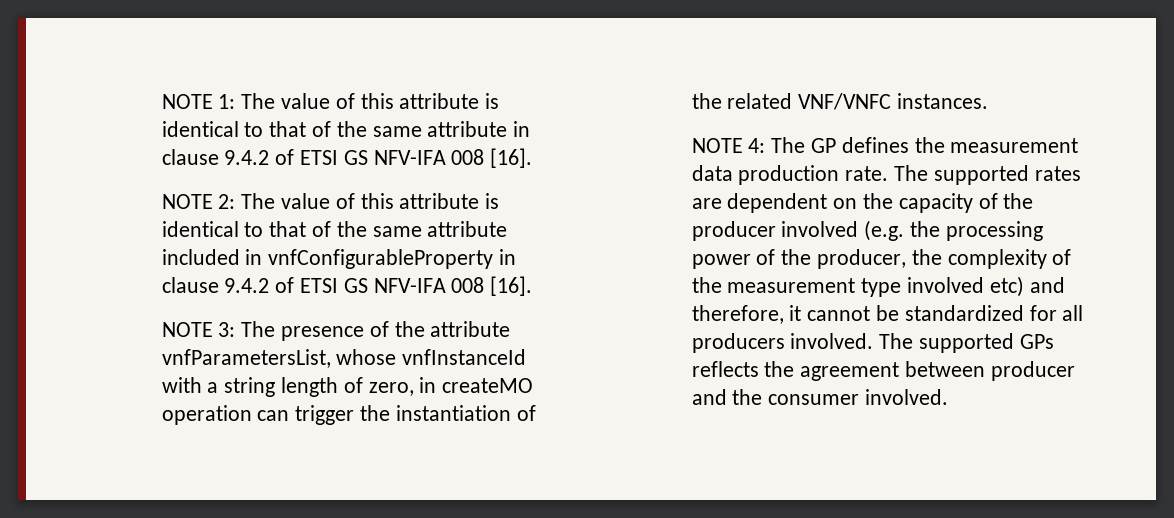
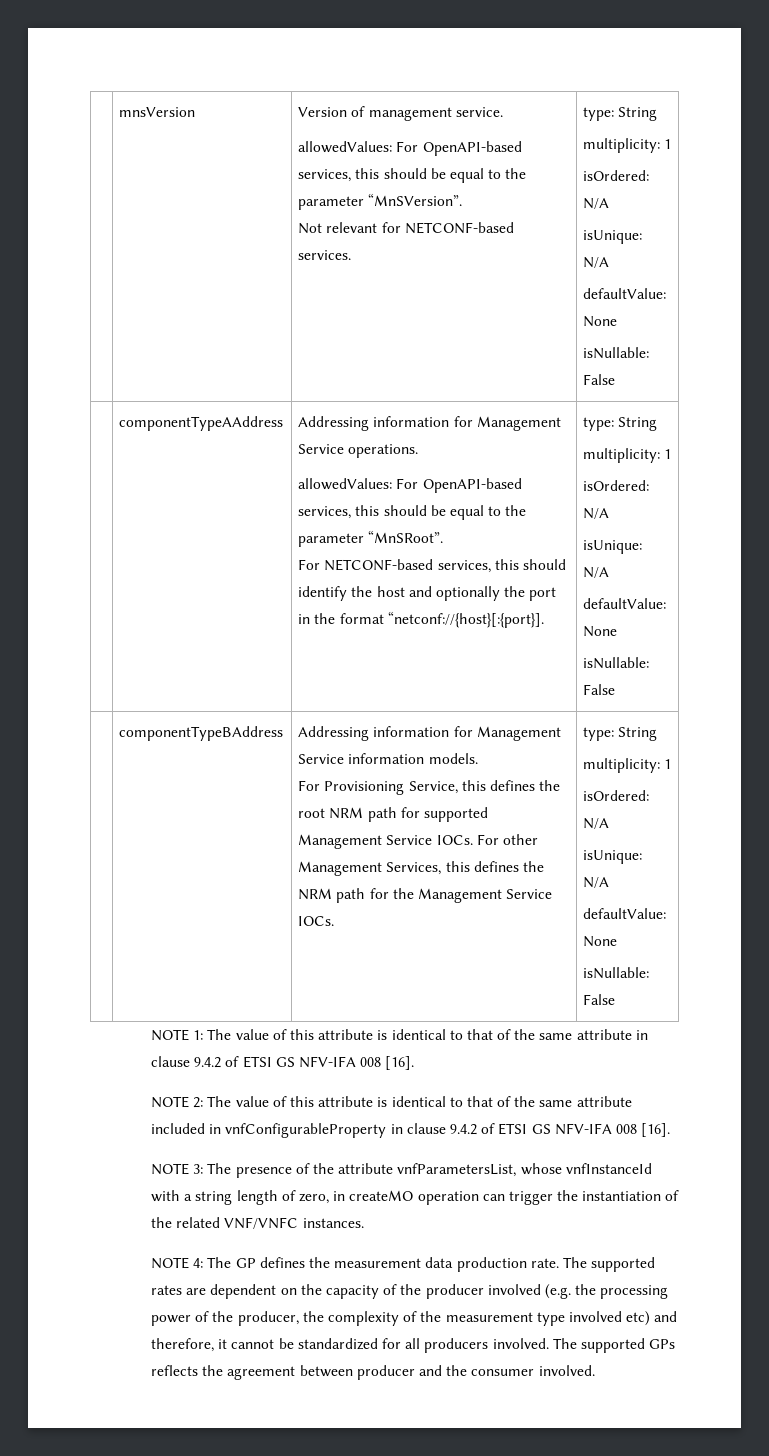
+ | mnsVersion | Version of management service.
+ allowedValues: For OpenAPI-based services, this should be equal to the parameter “MnSVersion”.
+ Not relevant for NETCONF-based services. | type: String
+ multiplicity: 1
+ isOrdered: N/A
+ isUnique: N/A
+ defaultValue: None
+ isNullable: False
+ | componentTypeAAddress | Addressing information for Management Service operations.
+ allowedValues: For OpenAPI-based services, this should be equal to the parameter “MnSRoot”.
+ For NETCONF-based services, this should identify the host and optionally the port in the format “netconf://{host}[:{port}]. | type: String
+ multiplicity: 1
+ isOrdered: N/A
+ isUnique: N/A
+ defaultValue: None
+ isNullable: False
+ | componentTypeBAddress | Addressing information for Management Service information models.
+ For Provisioning Service, this defines the root NRM path for supported Management Service IOCs. For other Management Services, this defines the NRM path for the Management Service IOCs. | type: String
+ multiplicity: 1
+ isOrdered: N/A
+ isUnique: N/A
+ defaultValue: None
+ isNullable: False

